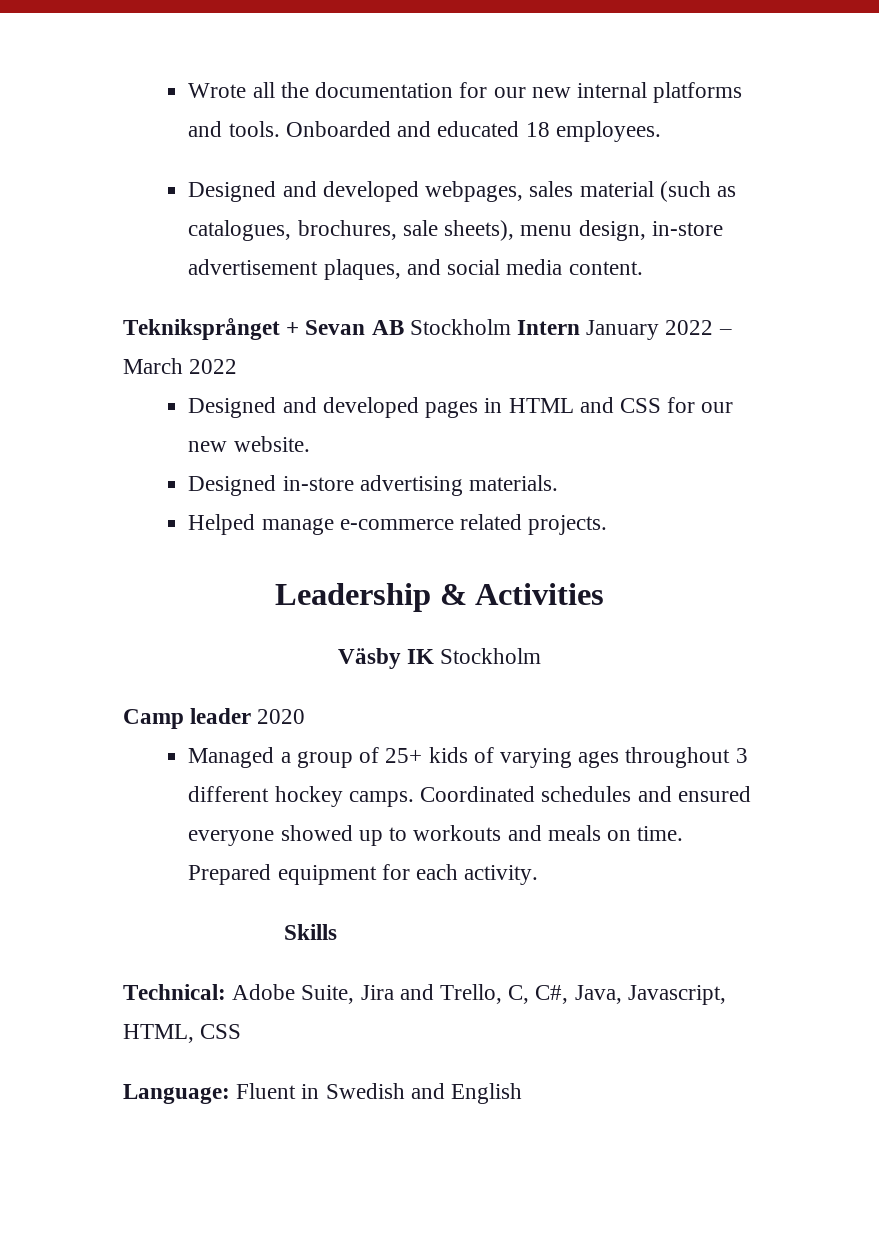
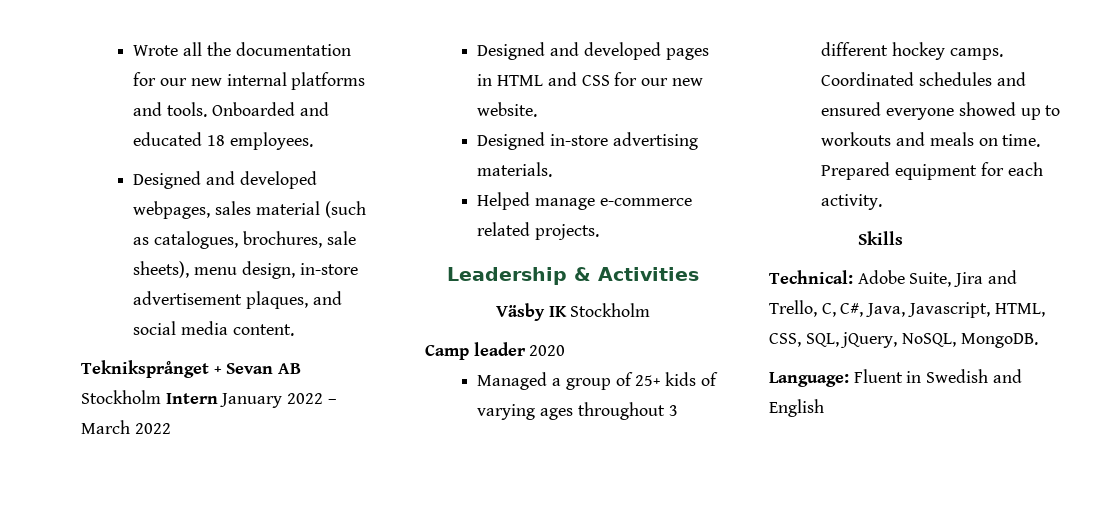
- Technical: Adobe Suite, Jira and Trello, C, C#, Java, Javascript, HTML, CSS
+ Technical: Adobe Suite, Jira and Trello, C, C#, Java, Javascript, HTML, CSS, SQL, jQuery, NoSQL, MongoDB.

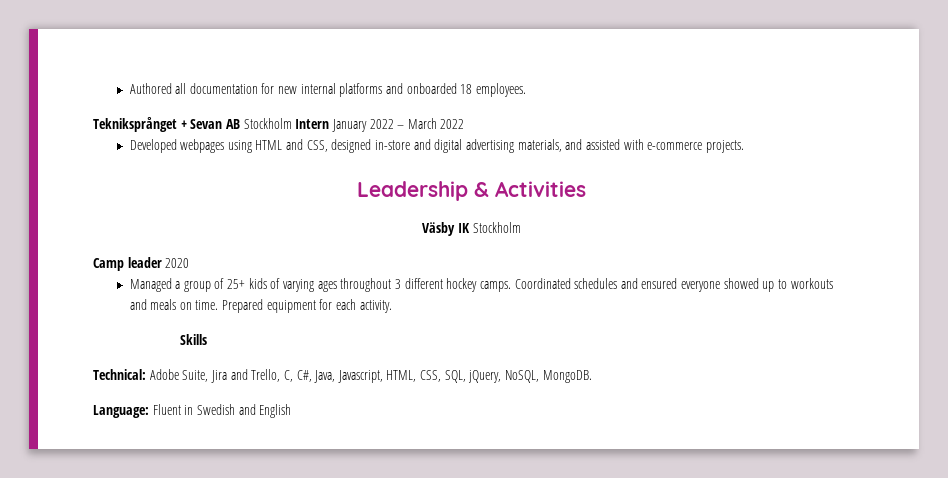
- Wrote all the documentation for our new internal platforms and tools. Onboarded and educated 18 employees.
- Designed and developed webpages, sales material (such as catalogues, brochures, sale sheets), menu design, in-store advertisement plaques, and social media content.
+ Authored all documentation for new internal platforms and onboarded 18 employees.
- Designed and developed pages in HTML and CSS for our new website.
- Designed in-store advertising materials.
- Helped manage e-commerce related projects.
+ Developed webpages using HTML and CSS, designed in-store and digital advertising materials, and assisted with e-commerce projects.

